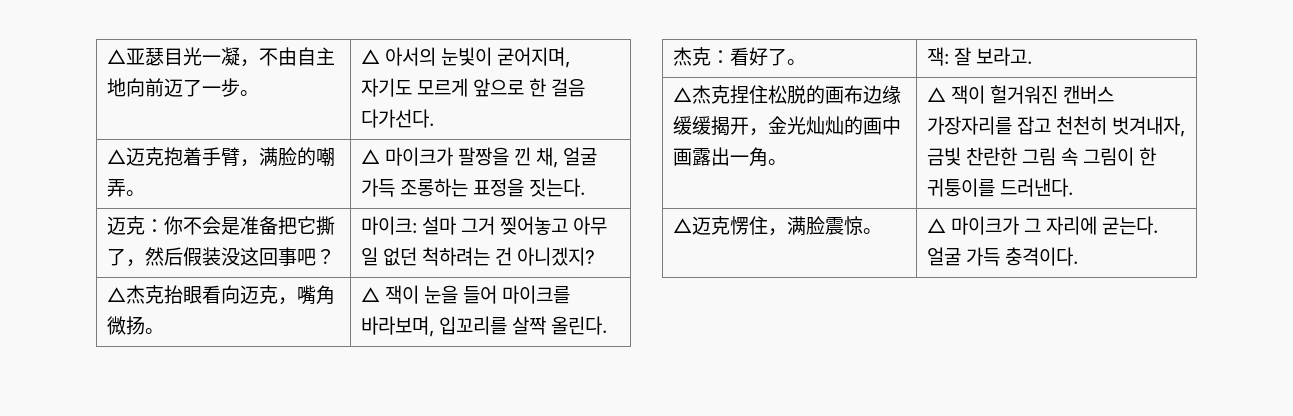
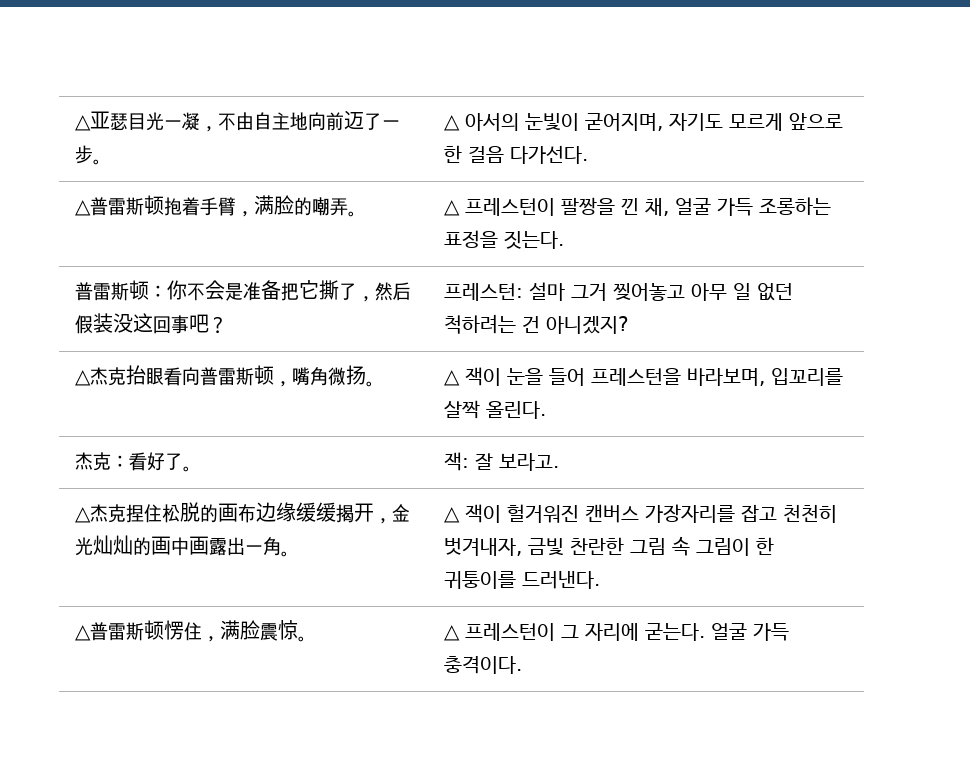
- △迈克抱着手臂，满脸的嘲弄。 | △ 마이크가 팔짱을 낀 채, 얼굴 가득 조롱하는 표정을 짓는다.
+ △普雷斯顿抱着手臂，满脸的嘲弄。 | △ 프레스턴이 팔짱을 낀 채, 얼굴 가득 조롱하는 표정을 짓는다.
- 迈克：你不会是准备把它撕了，然后假装没这回事吧？ | 마이크: 설마 그거 찢어놓고 아무 일 없던 척하려는 건 아니겠지?
+ 普雷斯顿：你不会是准备把它撕了，然后假装没这回事吧？ | 프레스턴: 설마 그거 찢어놓고 아무 일 없던 척하려는 건 아니겠지?
- △杰克抬眼看向迈克，嘴角微扬。 | △ 잭이 눈을 들어 마이크를 바라보며, 입꼬리를 살짝 올린다.
+ △杰克抬眼看向普雷斯顿，嘴角微扬。 | △ 잭이 눈을 들어 프레스턴을 바라보며, 입꼬리를 살짝 올린다.
- △迈克愣住，满脸震惊。 | △ 마이크가 그 자리에 굳는다. 얼굴 가득 충격이다.
+ △普雷斯顿愣住，满脸震惊。 | △ 프레스턴이 그 자리에 굳는다. 얼굴 가득 충격이다.

